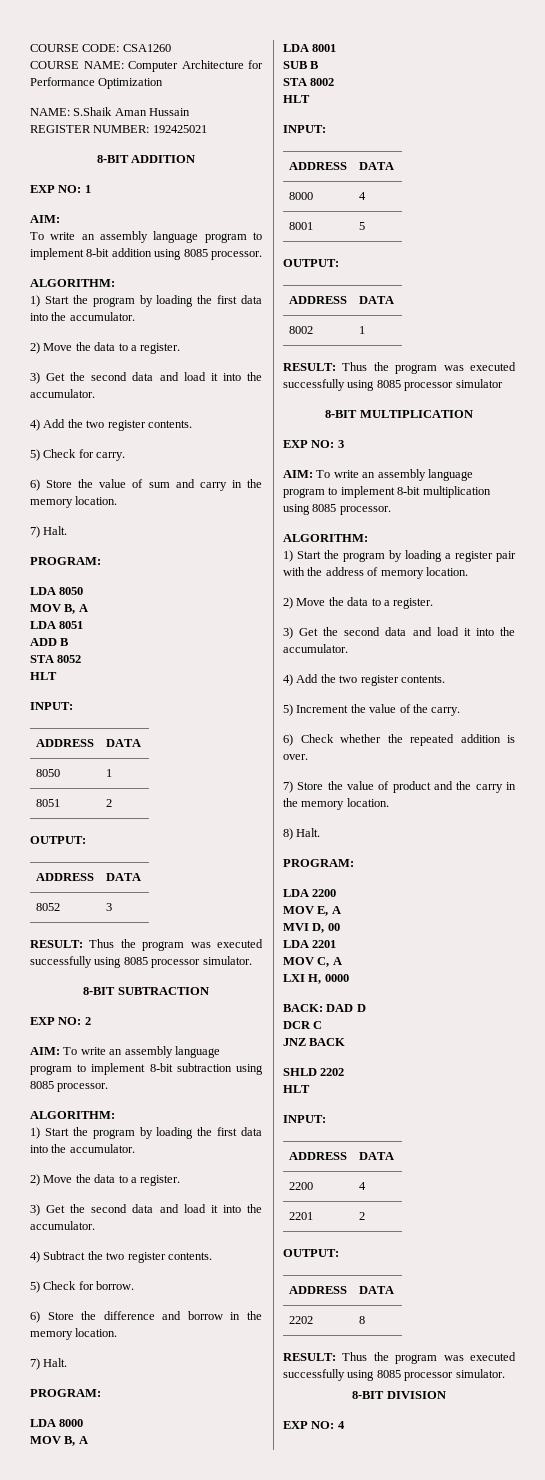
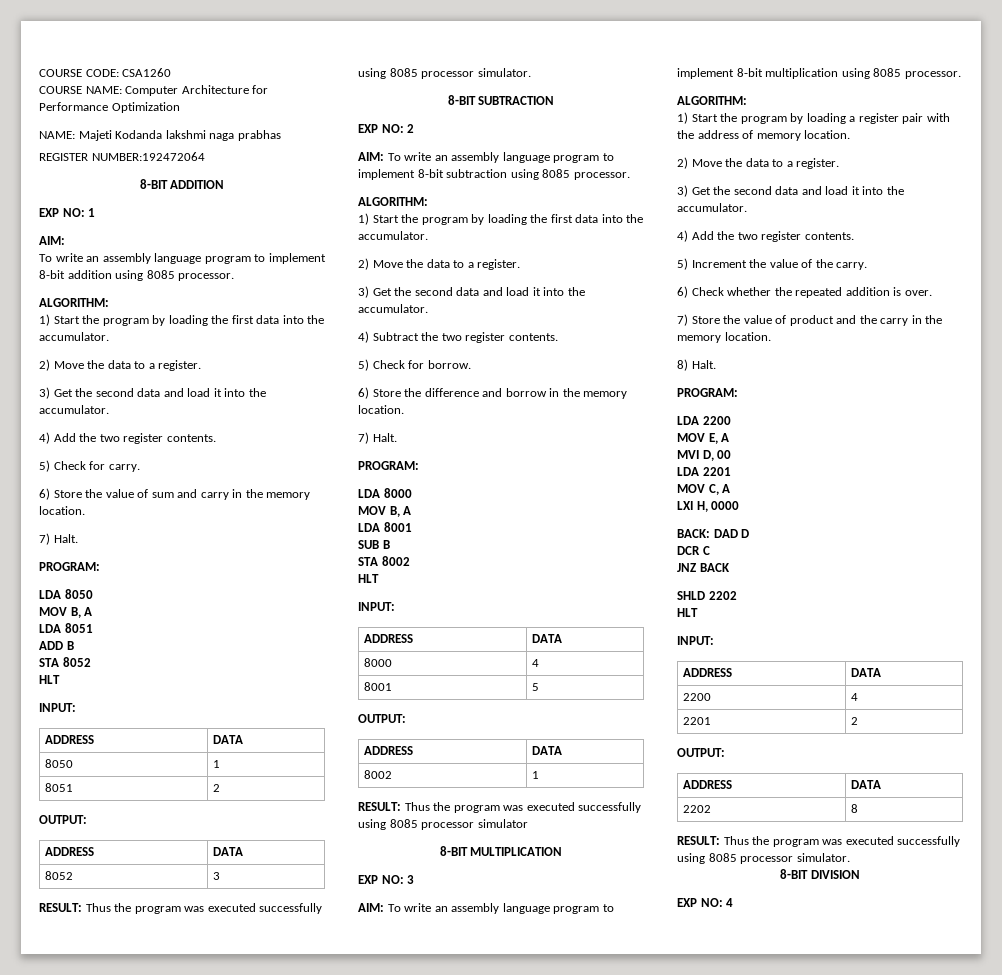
- NAME: S.Shaik Aman Hussain
+ NAME: Majeti Kodanda lakshmi naga prabhas
- REGISTER NUMBER: 192425021
+ REGISTER NUMBER:192472064

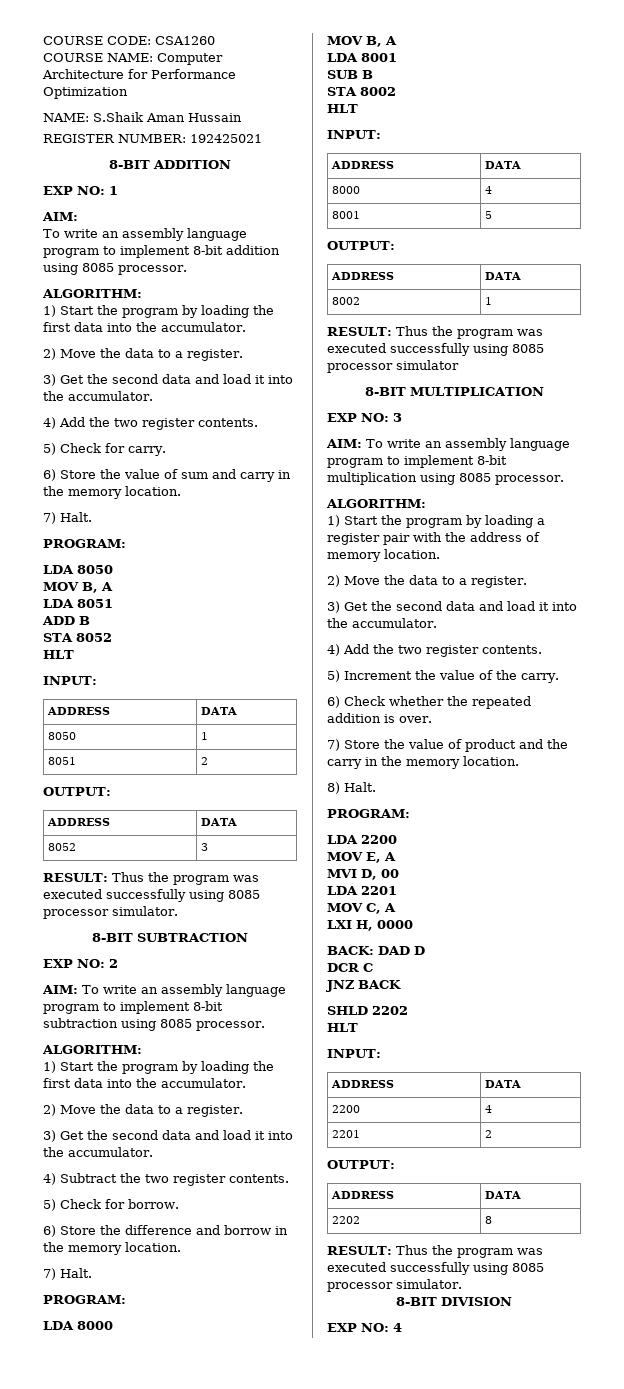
- NAME: Majeti Kodanda lakshmi naga prabhas
+ NAME: S.Shaik Aman Hussain
- REGISTER NUMBER:192472064
+ REGISTER NUMBER: 192425021

